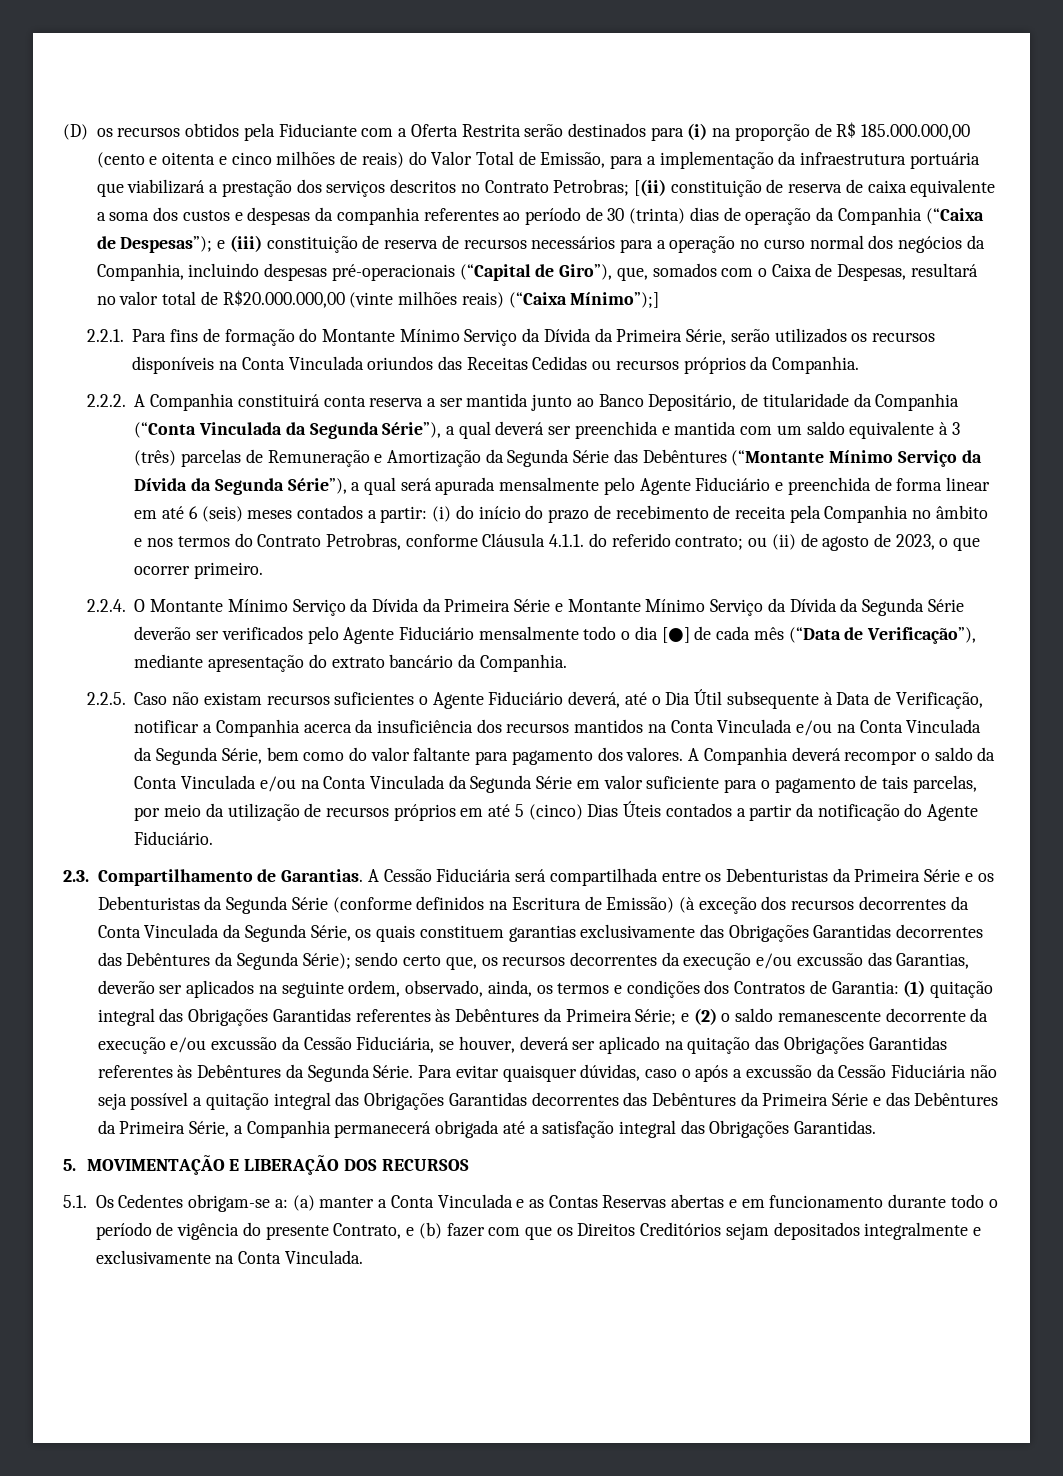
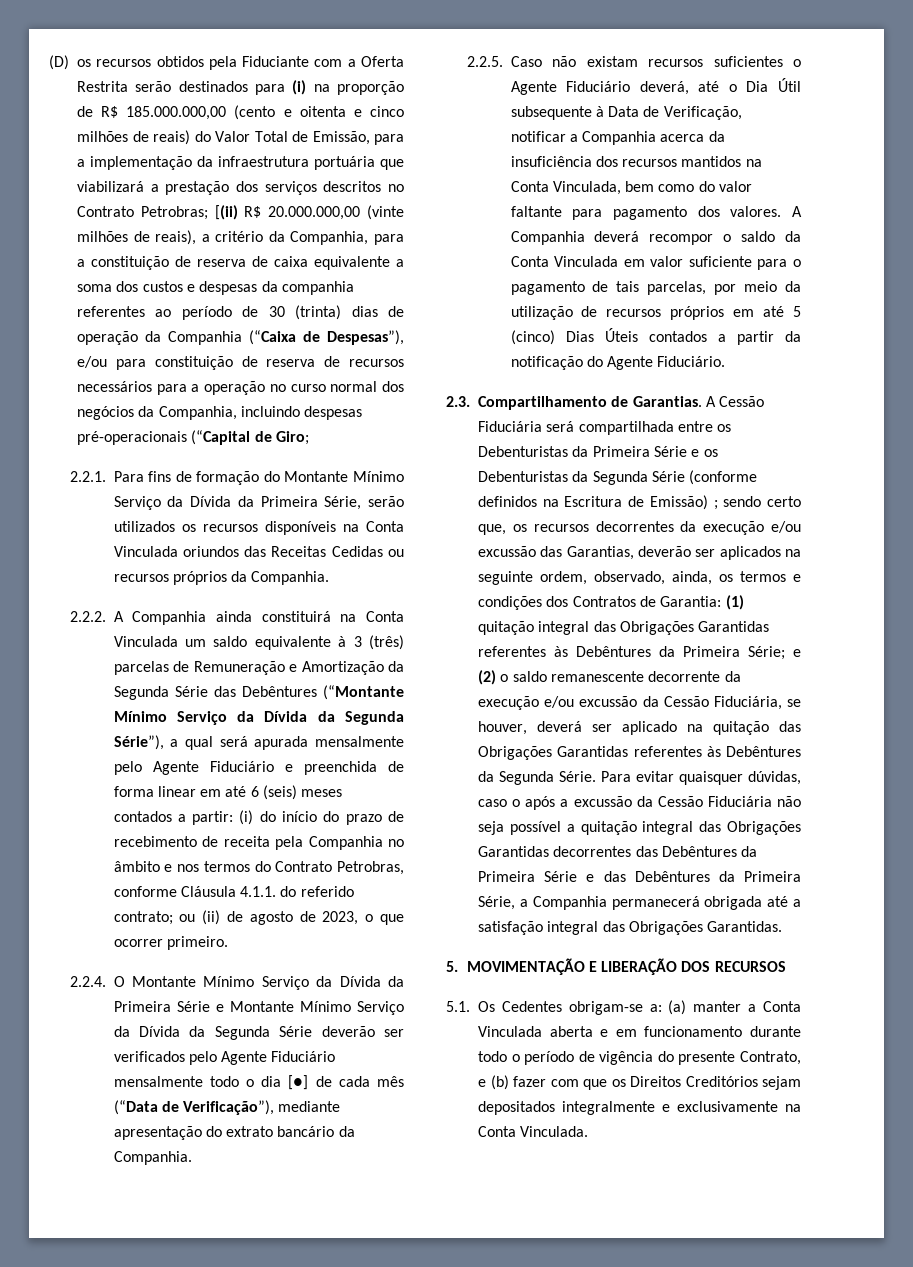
- [(ii) constituição de reserva de caixa equivalente a soma dos custos e despesas da companhia referentes ao período de 30 (trinta) dias de operação da Companhia (“Caixa de Despesas”); e (iii) constituição de reserva de recursos necessários para a operação no curso normal dos negócios da Companhia, incluindo despesas pré-operacionais (“Capital de Giro”), que, somados com o Caixa de Despesas, resultará no valor total de R$20.000.000,00 (vinte milhões reais) (“Caixa Mínimo”);]
+ [(ii) R$ 20.000.000,00 (vinte milhões de reais), a critério da Companhia, para a constituição de reserva de caixa equivalente a soma dos custos e despesas da companhia referentes ao período de 30 (trinta) dias de operação da Companhia (“Caixa de Despesas”), e/ou para constituição de reserva de recursos necessários para a operação no curso normal dos negócios da Companhia, incluindo despesas pré-operacionais (“Capital de Giro;
- 2.2.2. A Companhia constituirá conta reserva a ser mantida junto ao Banco Depositário, de titularidade da Companhia (“Conta Vinculada da Segunda Série”), a qual deverá ser preenchida e mantida com um saldo equivalente à 3 (três) parcelas de Remuneração e Amortização da Segunda Série das Debêntures (“Montante Mínimo Serviço da Dívida da Segunda Série”), a qual será apurada mensalmente pelo Agente Fiduciário e preenchida de forma linear em até 6 (seis) meses contados a partir:
+ 2.2.2. A Companhia ainda constituirá na Conta Vinculada um saldo equivalente à 3 (três) parcelas de Remuneração e Amortização da Segunda Série das Debêntures (“Montante Mínimo Serviço da Dívida da Segunda Série”), a qual será apurada mensalmente pelo Agente Fiduciário e preenchida de forma linear em até 6 (seis) meses contados a partir:
- 2.2.5. Caso não existam recursos suficientes o Agente Fiduciário deverá, até o Dia Útil subsequente à Data de Verificação, notificar a Companhia acerca da insuficiência dos recursos mantidos na Conta Vinculada e/ou na Conta Vinculada da Segunda Série, bem como do valor faltante para pagamento dos valores.
+ 2.2.5. Caso não existam recursos suficientes o Agente Fiduciário deverá, até o Dia Útil subsequente à Data de Verificação, notificar a Companhia acerca da insuficiência dos recursos mantidos na Conta Vinculada, bem como do valor faltante para pagamento dos valores.
- A Companhia deverá recompor o saldo da Conta Vinculada e/ou na Conta Vinculada da Segunda Série em valor suficiente para o pagamento de tais parcelas, por meio da utilização de recursos próprios em até 5 (cinco) Dias Úteis contados a partir da notificação do Agente Fiduciário.
+ A Companhia deverá recompor o saldo da Conta Vinculada em valor suficiente para o pagamento de tais parcelas, por meio da utilização de recursos próprios em até 5 (cinco) Dias Úteis contados a partir da notificação do Agente Fiduciário.
- A Cessão Fiduciária será compartilhada entre os Debenturistas da Primeira Série e os Debenturistas da Segunda Série (conforme definidos na Escritura de Emissão) (à exceção dos recursos decorrentes da Conta Vinculada da Segunda Série, os quais constituem garantias exclusivamente das Obrigações Garantidas decorrentes das Debêntures da Segunda Série);
+ A Cessão Fiduciária será compartilhada entre os Debenturistas da Primeira Série e os Debenturistas da Segunda Série (conforme definidos na Escritura de Emissão) ;
- 5.1. Os Cedentes obrigam-se a: (a) manter a Conta Vinculada e as Contas Reservas abertas e em funcionamento durante todo o período de vigência do presente Contrato, e (b) fazer com que os Direitos Creditórios sejam depositados integralmente e exclusivamente na Conta Vinculada.
+ 5.1. Os Cedentes obrigam-se a: (a) manter a Conta Vinculada aberta e em funcionamento durante todo o período de vigência do presente Contrato, e (b) fazer com que os Direitos Creditórios sejam depositados integralmente e exclusivamente na Conta Vinculada.

